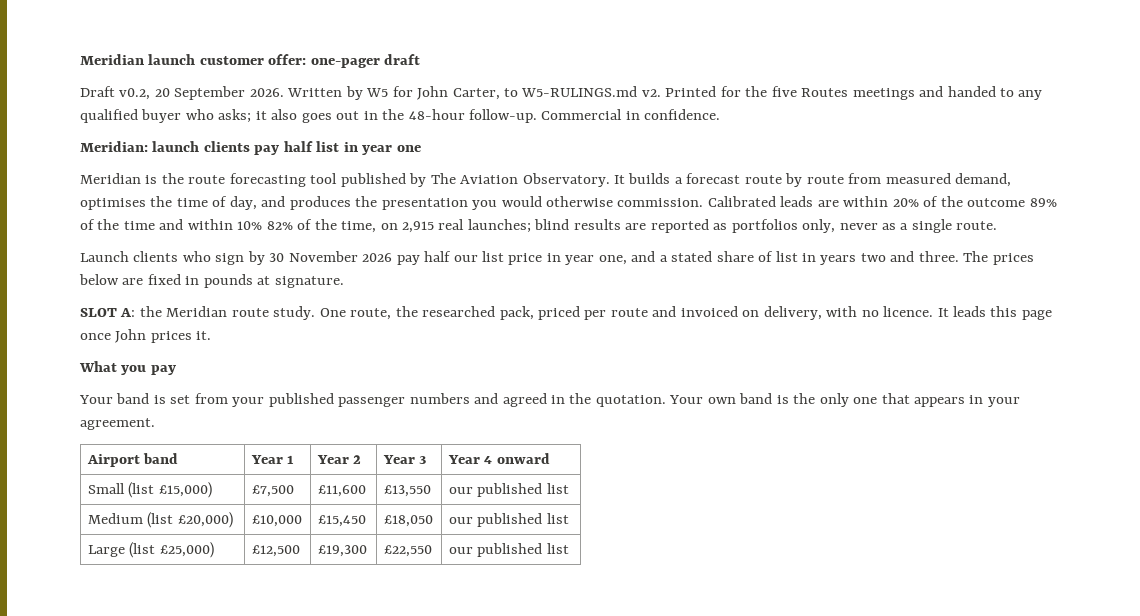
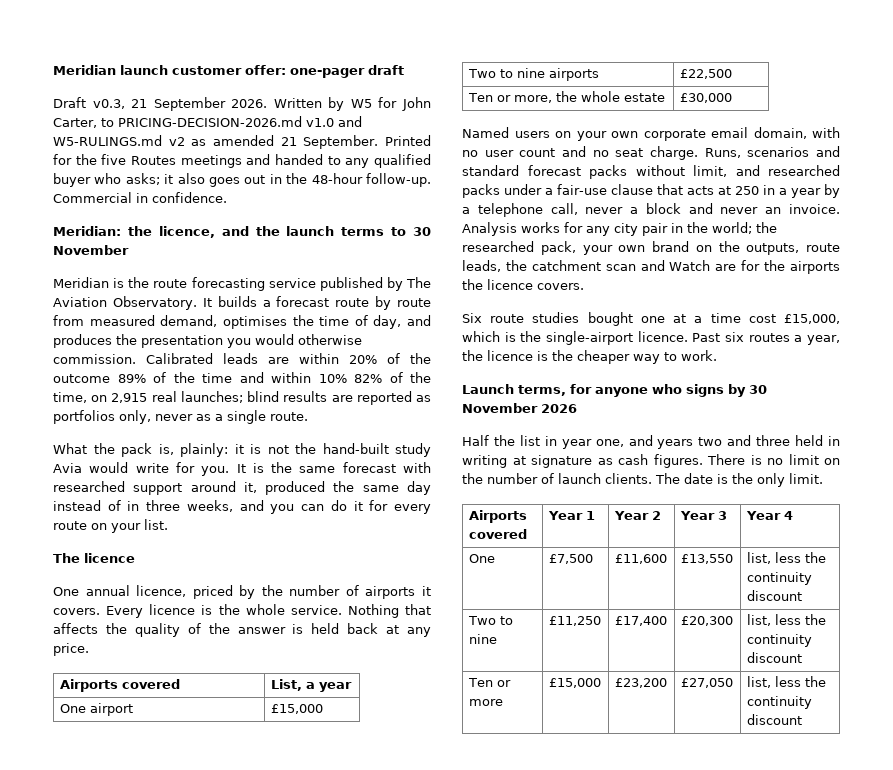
- Draft v0.2, 20 September 2026.
+ Draft v0.3, 21 September 2026.
- Written by W5 for John Carter, to W5-RULINGS.md v2.
+ Written by W5 for John Carter, to PRICING-DECISION-2026.md v1.0 and W5-RULINGS.md v2 as amended 21 September.
- Meridian: launch clients pay half list in year one
+ Meridian: the licence, and the launch terms to 30 November
- Meridian is the route forecasting tool published by The Aviation Observatory.
+ Meridian is the route forecasting service published by The Aviation Observatory.
- Launch clients who sign by 30 November 2026 pay half our list price in year one, and a stated share of list in years two and three. The prices below are fixed in pounds at signature.
- SLOT A: the Meridian route study. One route, the researched pack, priced per route and invoiced on delivery, with no licence. It leads this page once John prices it.
- What you pay
- Your band is set from your published passenger numbers and agreed in the quotation. Your own band is the only one that appears in your agreement.
- Airport band | Year 1 | Year 2 | Year 3 | Year 4 onward
- Small (list £15,000) | £7,500 | £11,600 | £13,550 | our published list
- Medium (list £20,000) | £10,000 | £15,450 | £18,050 | our published list
- Large (list £25,000) | £12,500 | £19,300 | £22,550 | our published list
+ What the pack is, plainly: it is not the hand-built study Avia would write for you. It is the same forecast with researched support around it, produced the same day instead of in three weeks, and you can do it for every route on your list.
+ The licence
+ One annual licence, priced by the number of airports it covers. Every licence is the whole service. Nothing that affects the quality of the answer is held back at any price.
+ Airports covered | List, a year
+ One airport | £15,000
+ Two to nine airports | £22,500
+ Ten or more, the whole estate | £30,000
+ Named users on your own corporate email domain, with no user count and no seat charge. Runs, scenarios and standard forecast packs without limit, and researched packs under a fair-use clause that acts at 250 in a year by a telephone call, never a block and never an invoice. Analysis works for any city pair in the world; the researched pack, your own brand on the outputs, route leads, the catchment scan and Watch are for the airports the licence covers.
+ Six route studies bought one at a time cost £15,000, which is the single-airport licence. Past six routes a year, the licence is the cheaper way to work.
+ Launch terms, for anyone who signs by 30 November 2026
+ Half the list in year one, and years two and three held in writing at signature as cash figures. There is no limit on the number of launch clients. The date is the only limit.
+ Airports covered | Year 1 | Year 2 | Year 3 | Year 4
+ One | £7,500 | £11,600 | £13,550 | list, less the continuity discount
+ Two to nine | £11,250 | £17,400 | £20,300 | list, less the continuity discount
+ Ten or more | £15,000 | £23,200 | £27,050 | list, less the continuity discount

